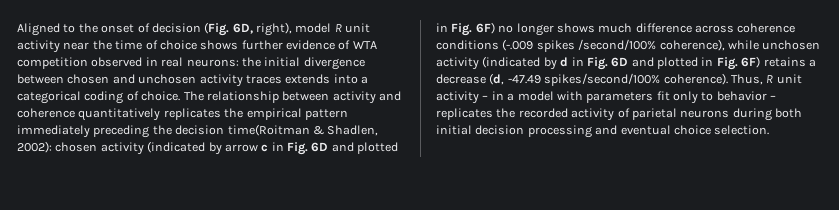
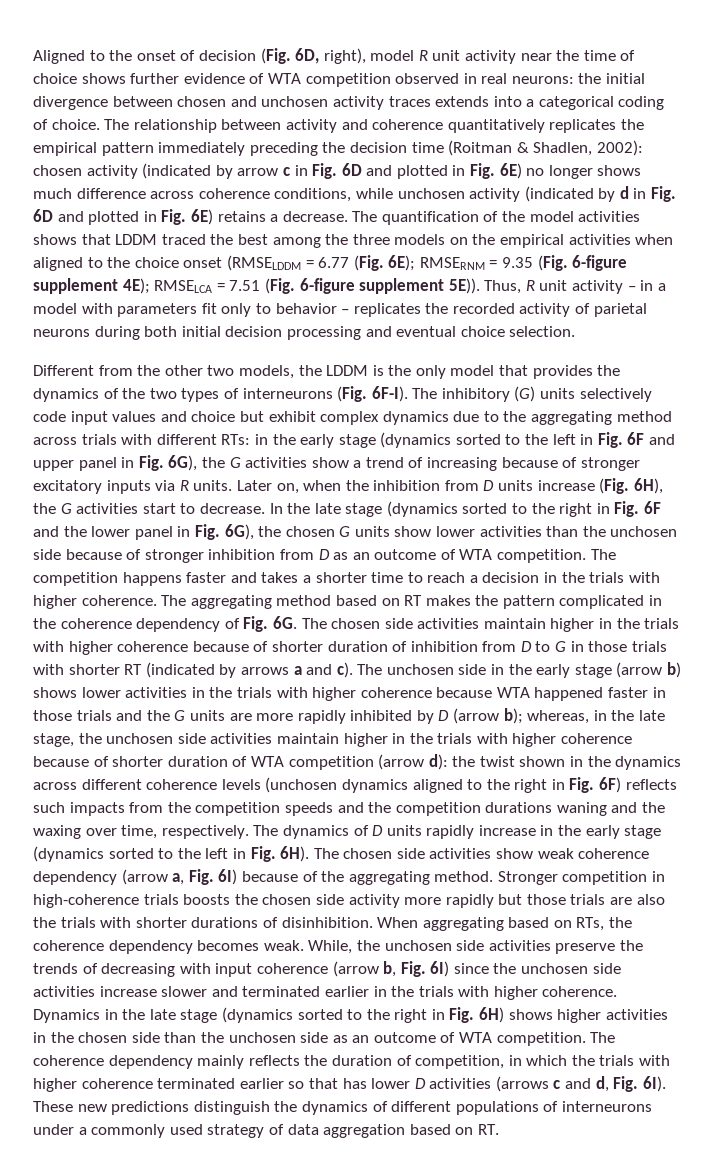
- The relationship between activity and coherence quantitatively replicates the empirical pattern immediately preceding the decision time(Roitman & Shadlen, 2002): chosen activity (indicated by arrow c in Fig. 6D and plotted in Fig. 6F) no longer shows much difference across coherence conditions (-.009 spikes /second/100% coherence), while unchosen activity (indicated by d in Fig. 6D and plotted in Fig. 6F) retains a decrease (d, -47.49 spikes/second/100% coherence).
+ The relationship between activity and coherence quantitatively replicates the empirical pattern immediately preceding the decision time (Roitman & Shadlen, 2002): chosen activity (indicated by arrow c in Fig. 6D and plotted in Fig. 6E) no longer shows much difference across coherence conditions, while unchosen activity (indicated by d in Fig. 6D and plotted in Fig. 6E) retains a decrease. The quantification of the model activities shows that LDDM traced the best among the three models on the empirical activities when aligned to the choice onset (RMSELDDM = 6.77 (Fig. 6E); RMSERNM = 9.35 (Fig. 6-figure supplement 4E); RMSELCA = 7.51 (Fig. 6-figure supplement 5E)).
+ Different from the other two models, the LDDM is the only model that provides the dynamics of the two types of interneurons (Fig. 6F-I). The inhibitory (G) units selectively code input values and choice but exhibit complex dynamics due to the aggregating method across trials with different RTs: in the early stage (dynamics sorted to the left in Fig. 6F and upper panel in Fig. 6G), the G activities show a trend of increasing because of stronger excitatory inputs via R units. Later on, when the inhibition from D units increase (Fig. 6H), the G activities start to decrease. In the late stage (dynamics sorted to the right in Fig. 6F and the lower panel in Fig. 6G), the chosen G units show lower activities than the unchosen side because of stronger inhibition from D as an outcome of WTA competition. The competition happens faster and takes a shorter time to reach a decision in the trials with higher coherence. The aggregating method based on RT makes the pattern complicated in the coherence dependency of Fig. 6G. The chosen side activities maintain higher in the trials with higher coherence because of shorter duration of inhibition from D to G in those trials with shorter RT (indicated by arrows a and c). The unchosen side in the early stage (arrow b) shows lower activities in the trials with higher coherence because WTA happened faster in those trials and the G units are more rapidly inhibited by D (arrow b); whereas, in the late stage, the unchosen side activities maintain higher in the trials with higher coherence because of shorter duration of WTA competition (arrow d): the twist shown in the dynamics across different coherence levels (unchosen dynamics aligned to the right in Fig. 6F) reflects such impacts from the competition speeds and the competition durations waning and the waxing over time, respectively. The dynamics of D units rapidly increase in the early stage (dynamics sorted to the left in Fig. 6H). The chosen side activities show weak coherence dependency (arrow a, Fig. 6I) because of the aggregating method. Stronger competition in high-coherence trials boosts the chosen side activity more rapidly but those trials are also the trials with shorter durations of disinhibition. When aggregating based on RTs, the coherence dependency becomes weak. While, the unchosen side activities preserve the trends of decreasing with input coherence (arrow b, Fig. 6I) since the unchosen side activities increase slower and terminated earlier in the trials with higher coherence. Dynamics in the late stage (dynamics sorted to the right in Fig. 6H) shows higher activities in the chosen side than the unchosen side as an outcome of WTA competition. The coherence dependency mainly reflects the duration of competition, in which the trials with higher coherence terminated earlier so that has lower D activities (arrows c and d, Fig. 6I). These new predictions distinguish the dynamics of different populations of interneurons under a commonly used strategy of data aggregation based on RT.

